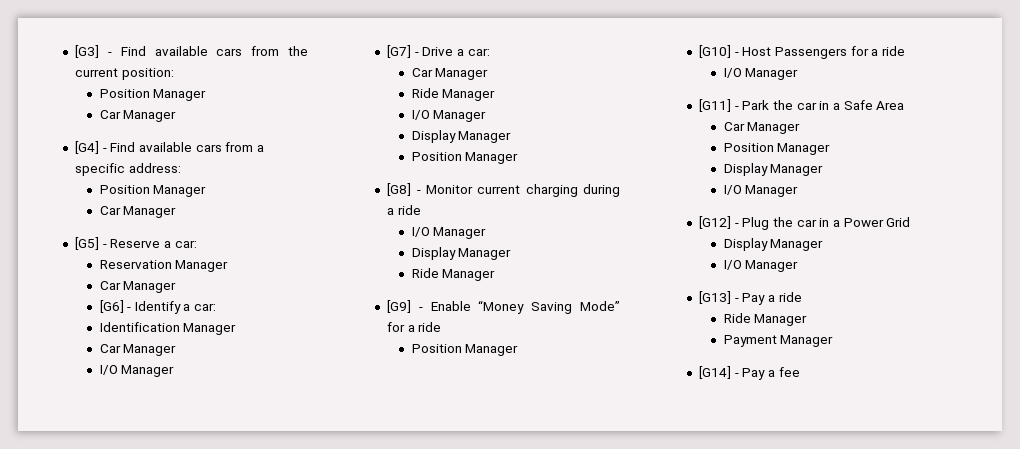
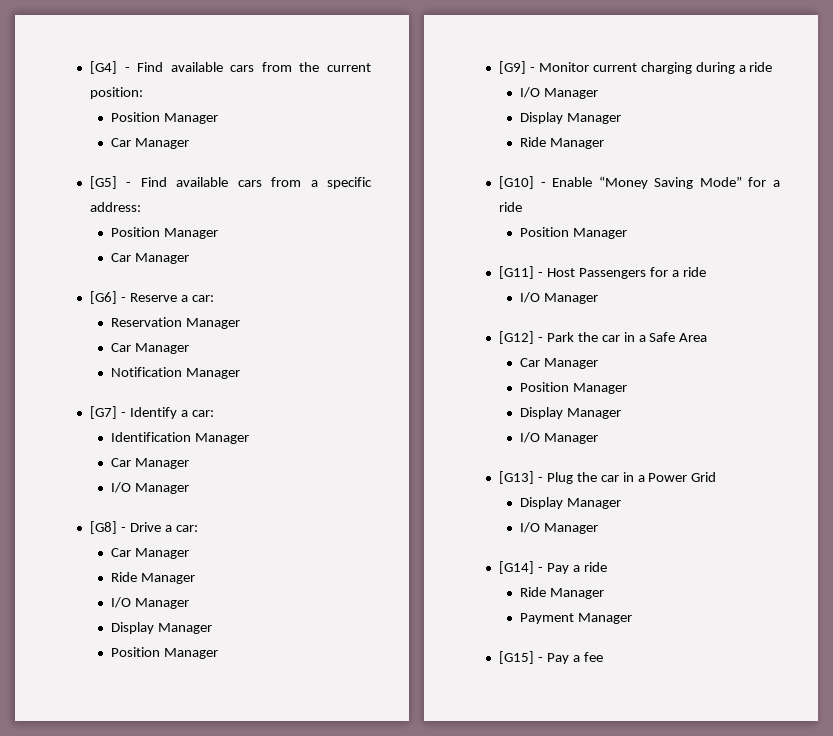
- [G3] - Find available cars from the current position:
+ [G4] - Find available cars from the current position:
- [G4] - Find available cars from a specific address:
+ [G5] - Find available cars from a specific address:
- [G5] - Reserve a car:
+ [G6] - Reserve a car:
- [G6] - Identify a car:
+ Notification Manager
+ [G7] - Identify a car:
- [G7] - Drive a car:
+ [G8] - Drive a car:
- [G8] - Monitor current charging during a ride
+ [G9] - Monitor current charging during a ride
- [G9] - Enable “Money Saving Mode” for a ride
+ [G10] - Enable “Money Saving Mode” for a ride
- [G10] - Host Passengers for a ride
+ [G11] - Host Passengers for a ride
- [G11] - Park the car in a Safe Area
+ [G12] - Park the car in a Safe Area
- [G12] - Plug the car in a Power Grid
+ [G13] - Plug the car in a Power Grid
- [G13] - Pay a ride
+ [G14] - Pay a ride
- [G14] - Pay a fee
+ [G15] - Pay a fee

